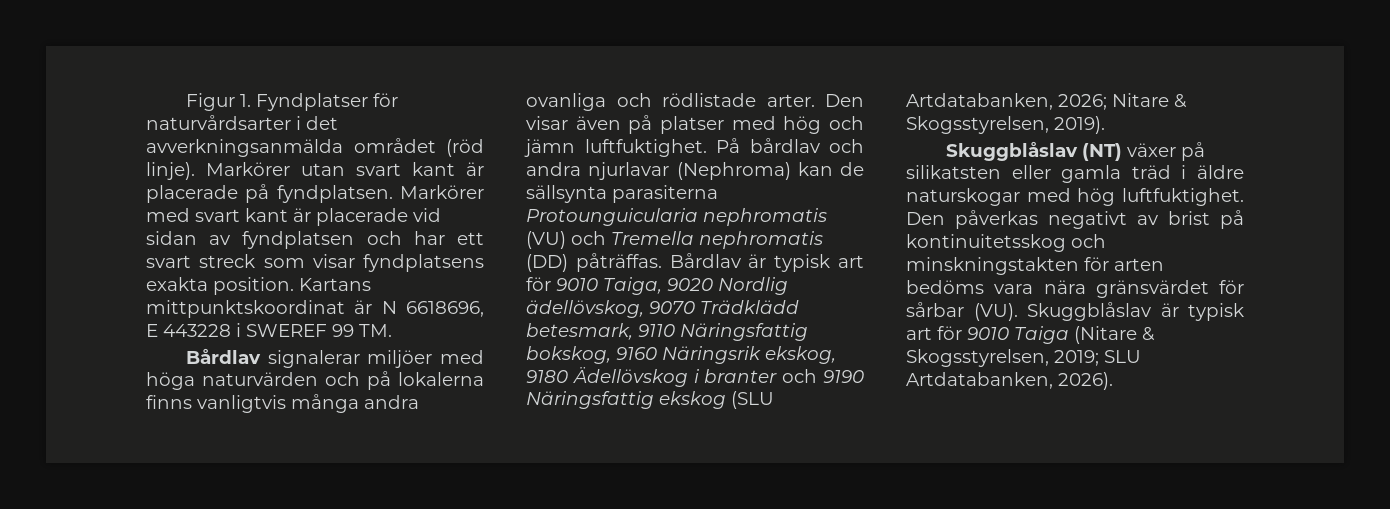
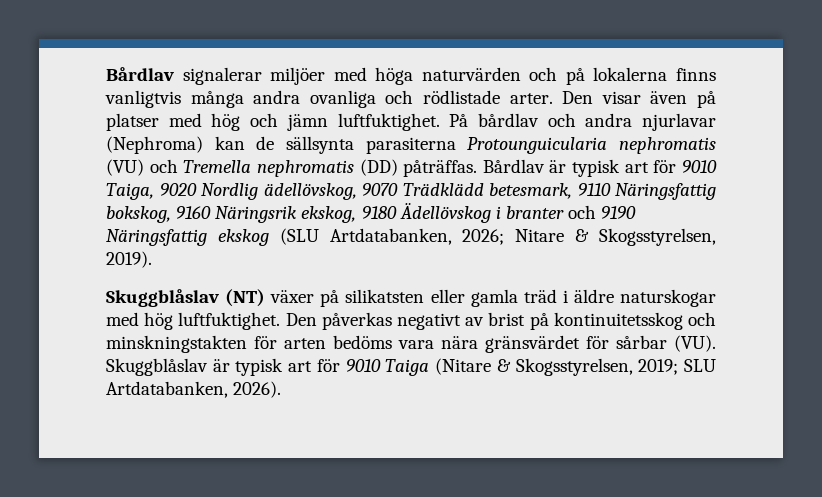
- Figur 1. Fyndplatser för naturvårdsarter i det avverkningsanmälda området (röd linje). Markörer utan svart kant är placerade på fyndplatsen. Markörer med svart kant är placerade vid sidan av fyndplatsen och har ett svart streck som visar fyndplatsens exakta position. Kartans mittpunktskoordinat är N 6618696, E 443228 i SWEREF 99 TM.

